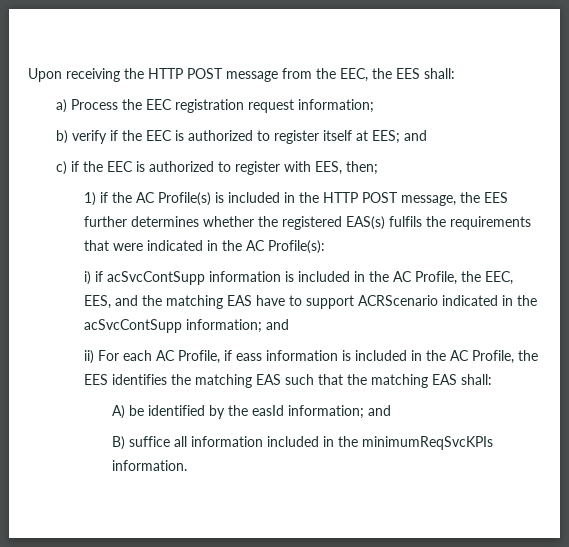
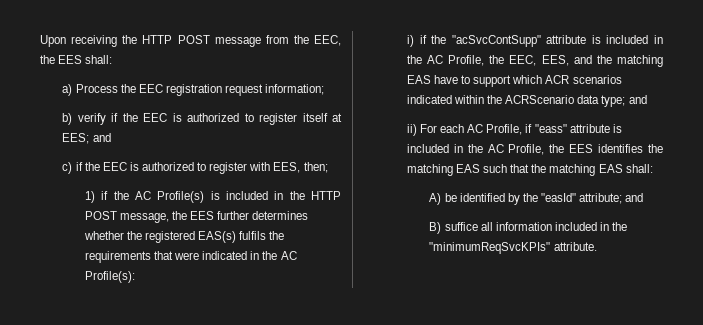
- i) if acSvcContSupp information is included in the AC Profile, the EEC, EES, and the matching EAS have to support ACRScenario indicated in the acSvcContSupp information; and
+ i) if the "acSvcContSupp" attribute is included in the AC Profile, the EEC, EES, and the matching EAS have to support which ACR scenarios indicated within the ACRScenario data type; and
- ii) For each AC Profile, if eass information is included in the AC Profile, the EES identifies the matching EAS such that the matching EAS shall:
+ ii) For each AC Profile, if "eass" attribute is included in the AC Profile, the EES identifies the matching EAS such that the matching EAS shall:
- A) be identified by the easId information; and
+ A) be identified by the "easId" attribute; and
- B) suffice all information included in the minimumReqSvcKPIs information.
+ B) suffice all information included in the "minimumReqSvcKPIs" attribute.

